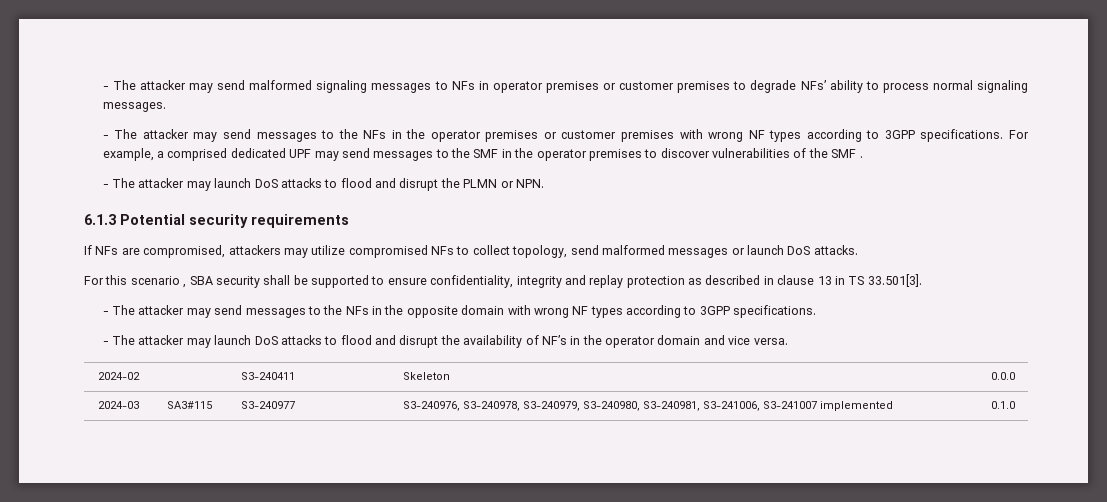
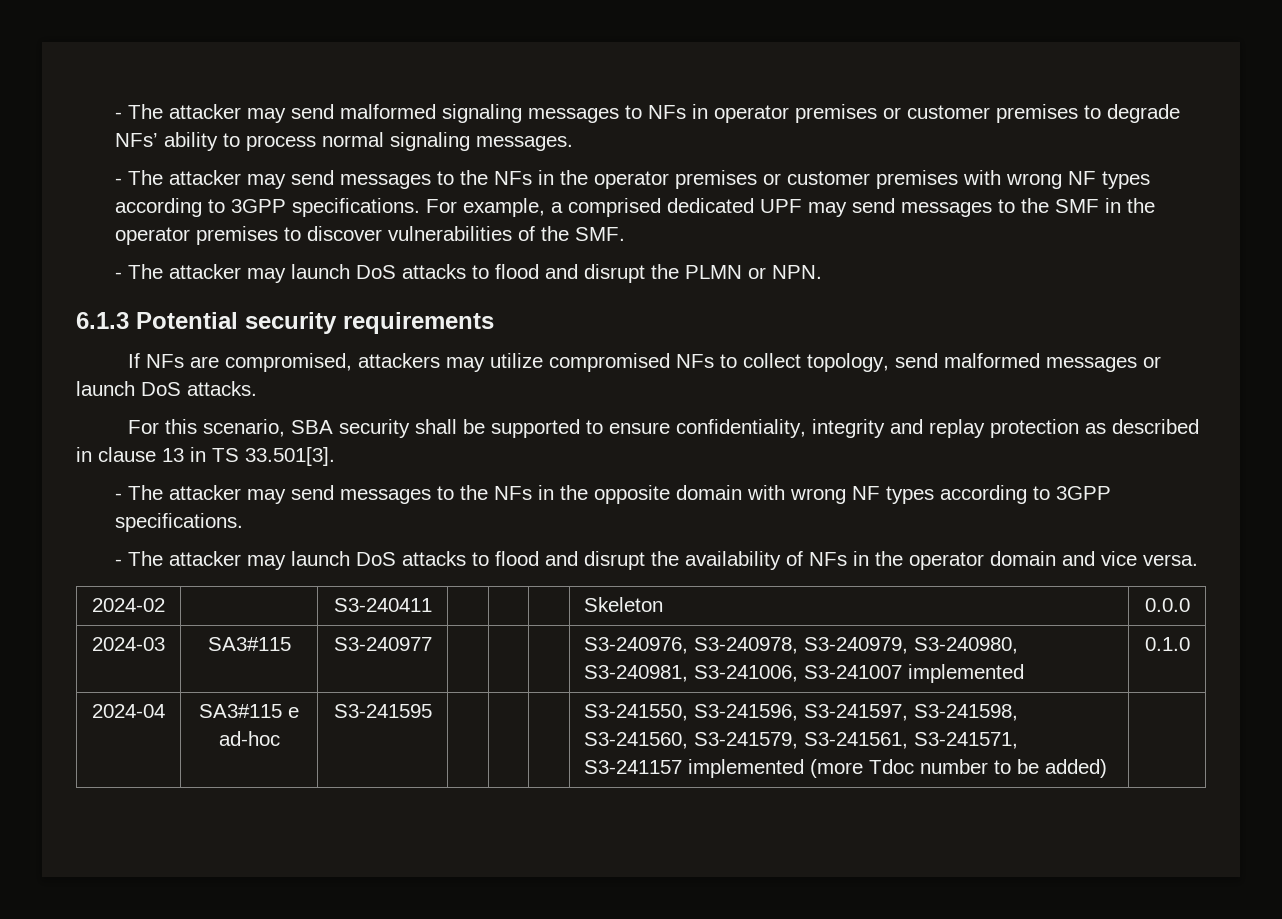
- For example, a comprised dedicated UPF may send messages to the SMF in the operator premises to discover vulnerabilities of the SMF .
+ For example, a comprised dedicated UPF may send messages to the SMF in the operator premises to discover vulnerabilities of the SMF.
- For this scenario , SBA security shall be supported to ensure confidentiality, integrity and replay protection as described in clause 13 in TS 33.501[3].
+ For this scenario, SBA security shall be supported to ensure confidentiality, integrity and replay protection as described in clause 13 in TS 33.501[3].
- - The attacker may launch DoS attacks to flood and disrupt the availability of NF’s in the operator domain and vice versa.
+ - The attacker may launch DoS attacks to flood and disrupt the availability of NFs in the operator domain and vice versa.
+ 2024-04 | SA3#115 e ad-hoc | S3-241595 | | | | S3-241550, S3-241596, S3-241597, S3-241598, S3-241560, S3-241579, S3-241561, S3-241571, S3-241157 implemented (more Tdoc number to be added) |

